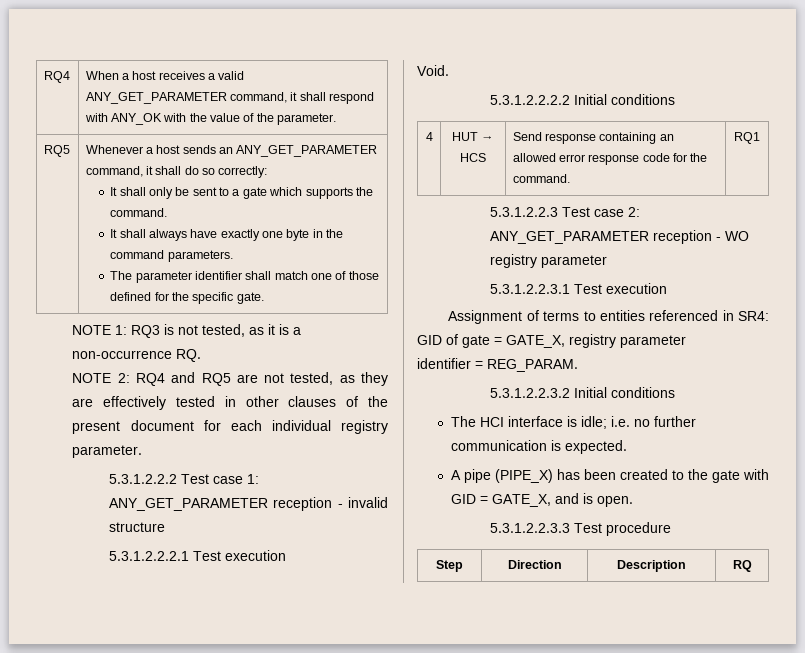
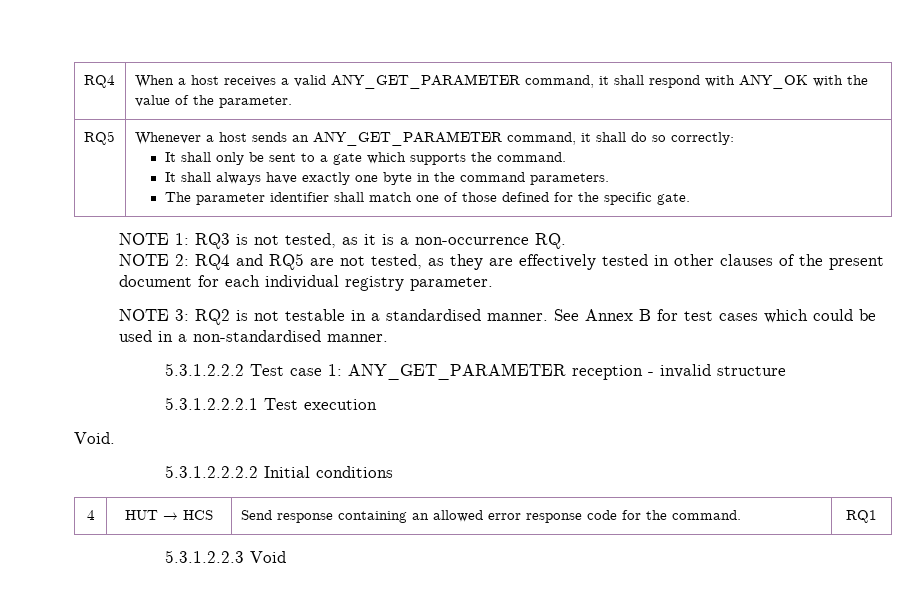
+ NOTE 3: RQ2 is not testable in a standardised manner. See Annex B for test cases which could be used in a non-standardised manner.
- 5.3.1.2.2.3 Test case 2: ANY_GET_PARAMETER reception - WO registry parameter
- 5.3.1.2.2.3.1 Test execution
- Assignment of terms to entities referenced in SR4: GID of gate = GATE_X, registry parameter
- identifier = REG_PARAM.
- 5.3.1.2.2.3.2 Initial conditions
- The HCI interface is idle; i.e. no further communication is expected.
- A pipe (PIPE_X) has been created to the gate with GID = GATE_X, and is open.
- 5.3.1.2.2.3.3 Test procedure
- Step | Direction | Description | RQ
+ 5.3.1.2.2.3 Void

